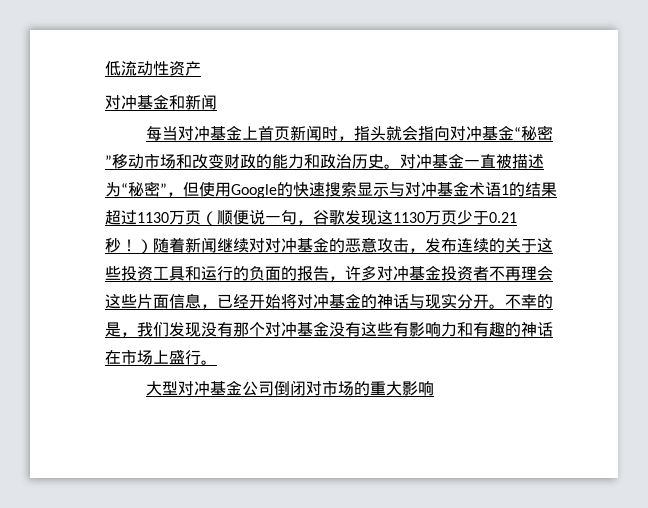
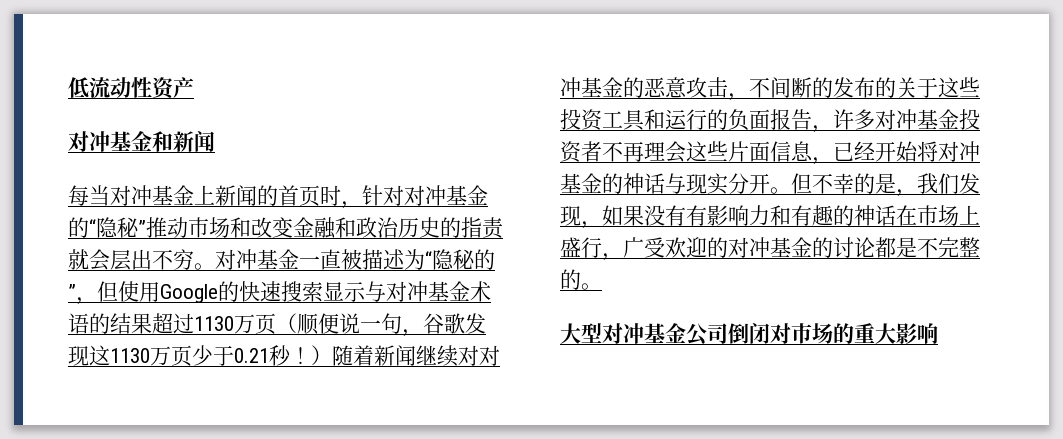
- 每当对冲基金上首页新闻时，指头就会指向对冲基金“秘密”移动市场和改变财政的能力和政治历史。
+ 每当对冲基金上新闻的首页时，针对对冲基金的“隐秘”推动市场和改变金融和政治历史的指责就会层出不穷。
- 对冲基金一直被描述为“秘密”，但使用Google的快速搜索显示与对冲基金术语1的结果超过1130万页（顺便说一句，谷歌发现这1130万页少于0.21秒！）随着新闻继续对对冲基金的恶意攻击，发布连续的关于这些投资工具和运行的负面的报告，许多对冲基金投资者不再理会这些片面信息，已经开始将对冲基金的神话与现实分开。
+ 对冲基金一直被描述为“隐秘的”，但使用Google的快速搜索显示与对冲基金术语的结果超过1130万页（顺便说一句，谷歌发现这1130万页少于0.21秒！）随着新闻继续对对冲基金的恶意攻击，不间断的发布的关于这些投资工具和运行的负面报告，许多对冲基金投资者不再理会这些片面信息，已经开始将对冲基金的神话与现实分开。
- 不幸的是，我们发现没有那个对冲基金没有这些有影响力和有趣的神话在市场上盛行。
+ 但不幸的是，我们发现，如果没有有影响力和有趣的神话在市场上盛行，广受欢迎的对冲基金的讨论都是不完整的。

